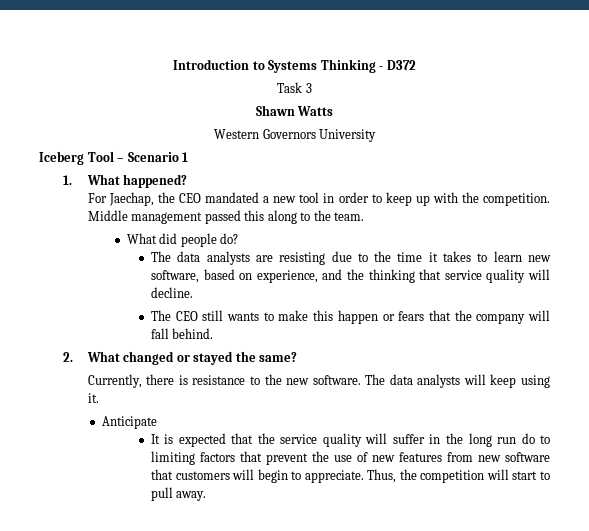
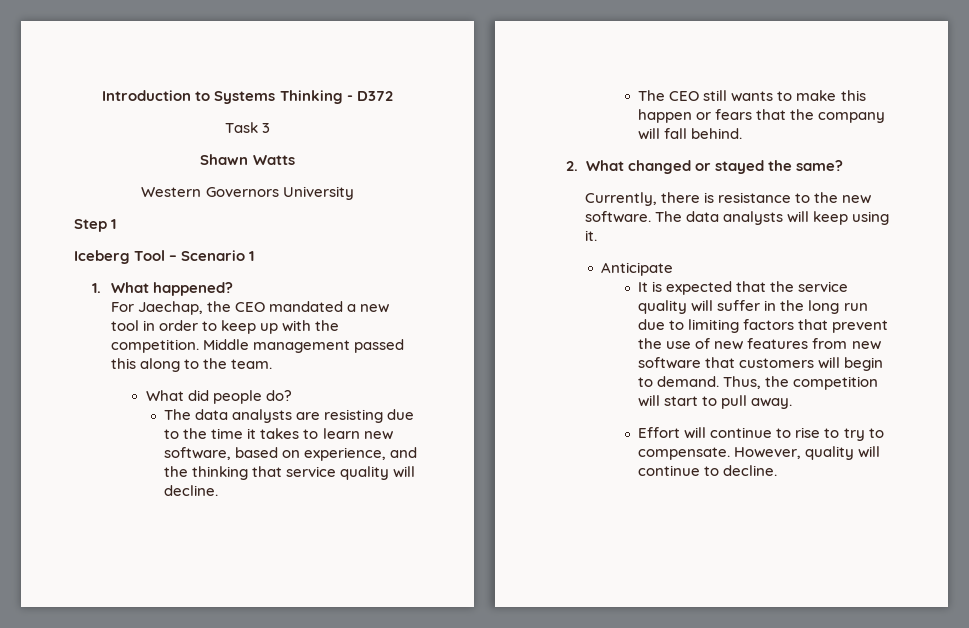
+ Step 1
- It is expected that the service quality will suffer in the long run do to limiting factors that prevent the use of new features from new software that customers will begin to appreciate.
+ It is expected that the service quality will suffer in the long run due to limiting factors that prevent the use of new features from new software that customers will begin to demand.
+ Effort will continue to rise to try to compensate. However, quality will continue to decline.

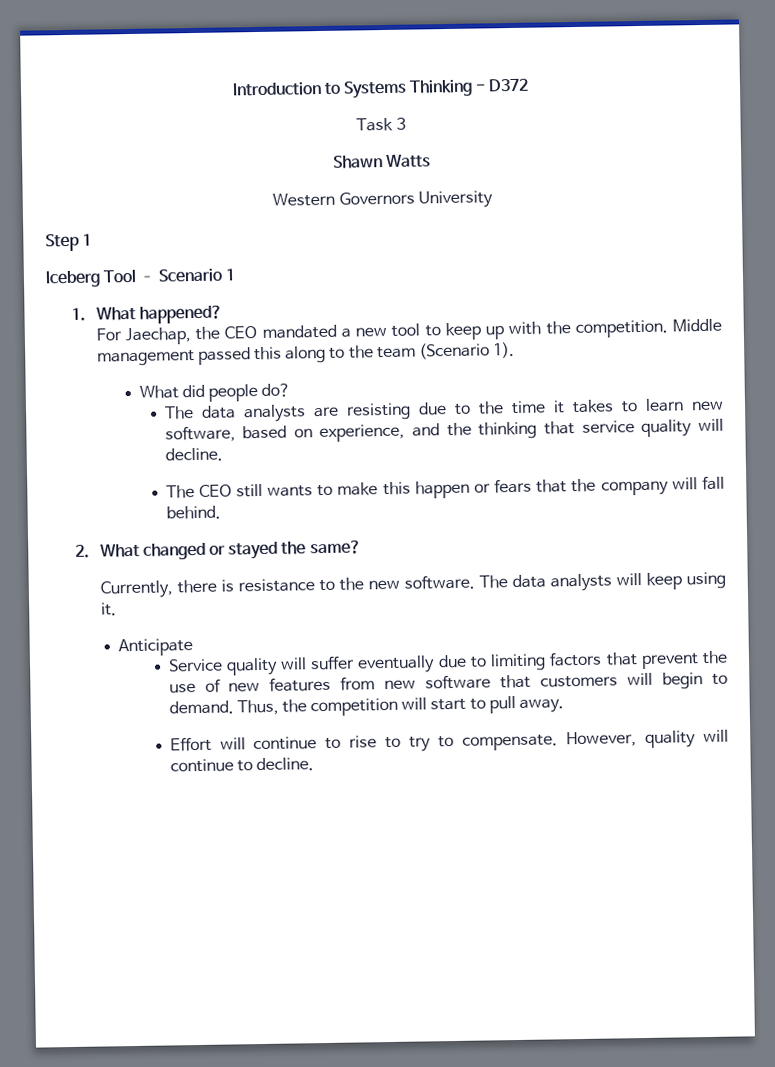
- For Jaechap, the CEO mandated a new tool in order to keep up with the competition.
+ For Jaechap, the CEO mandated a new tool to keep up with the competition.
- Middle management passed this along to the team.
+ Middle management passed this along to the team (Scenario 1).
- It is expected that the service quality will suffer in the long run due to limiting factors that prevent the use of new features from new software that customers will begin to demand.
+ Service quality will suffer eventually due to limiting factors that prevent the use of new features from new software that customers will begin to demand.

